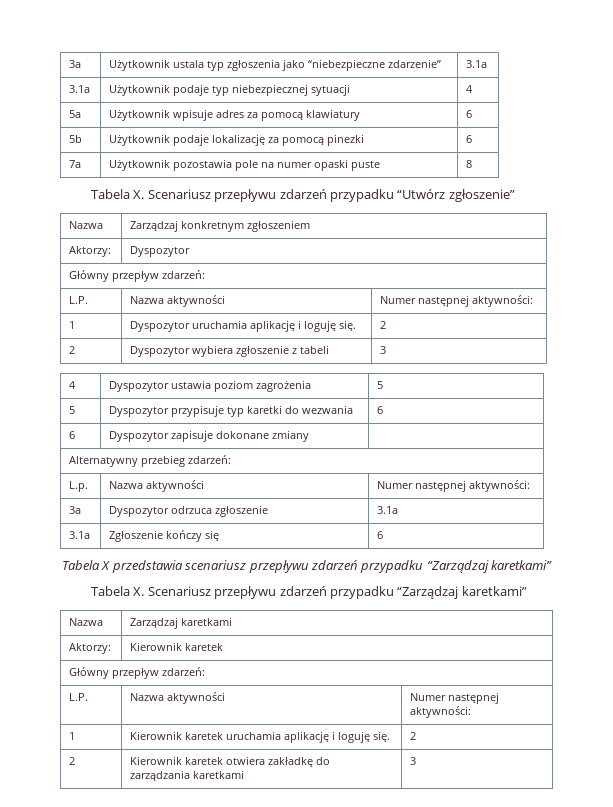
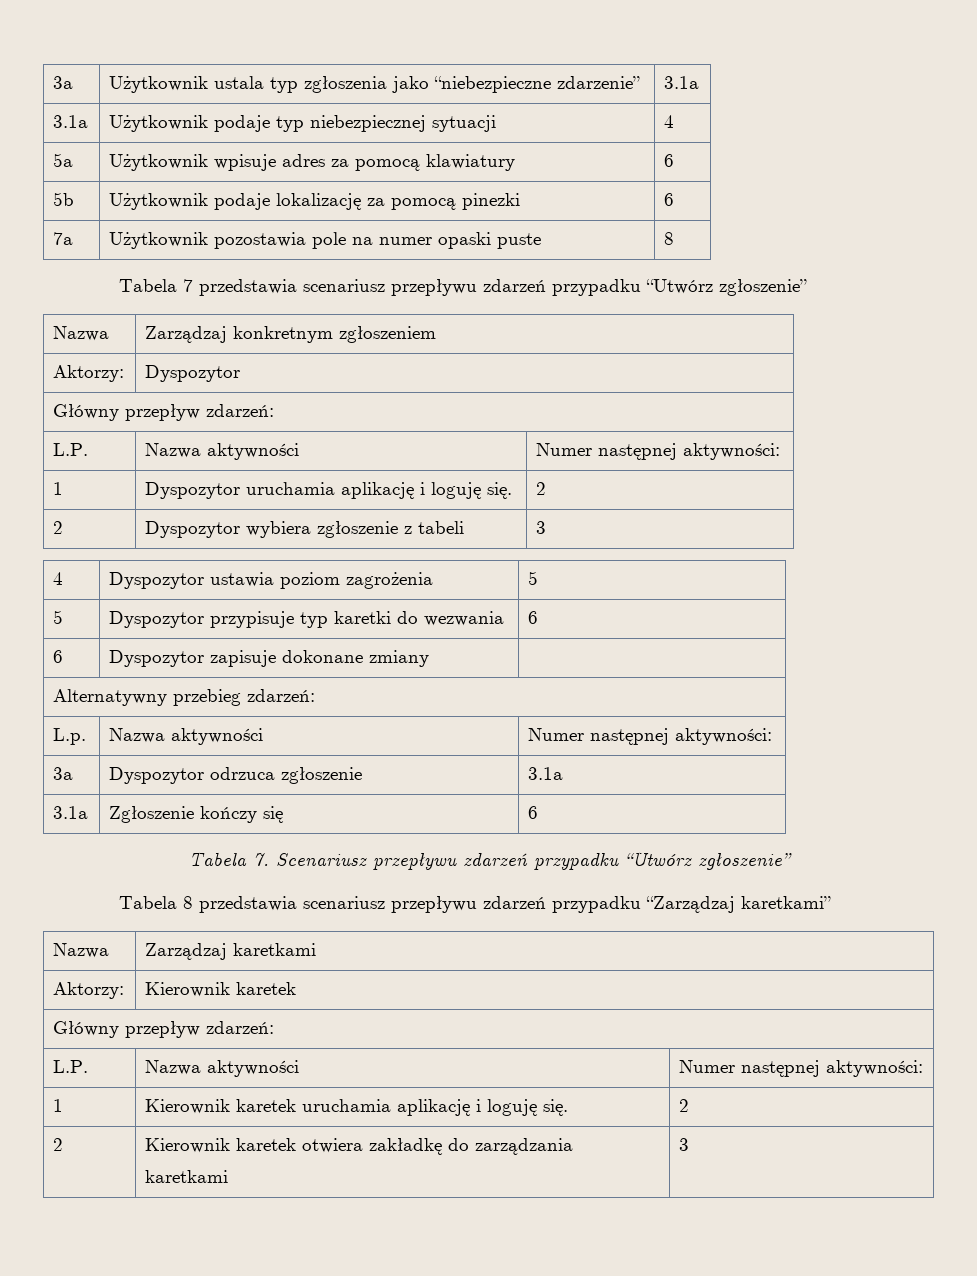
- Tabela X. Scenariusz przepływu zdarzeń przypadku “Utwórz zgłoszenie”
+ Tabela 7 przedstawia scenariusz przepływu zdarzeń przypadku “Utwórz zgłoszenie”
- Tabela X przedstawia scenariusz przepływu zdarzeń przypadku “Zarządzaj karetkami”
- Tabela X. Scenariusz przepływu zdarzeń przypadku “Zarządzaj karetkami”
+ Tabela 7. Scenariusz przepływu zdarzeń przypadku “Utwórz zgłoszenie”
+ Tabela 8 przedstawia scenariusz przepływu zdarzeń przypadku “Zarządzaj karetkami”

